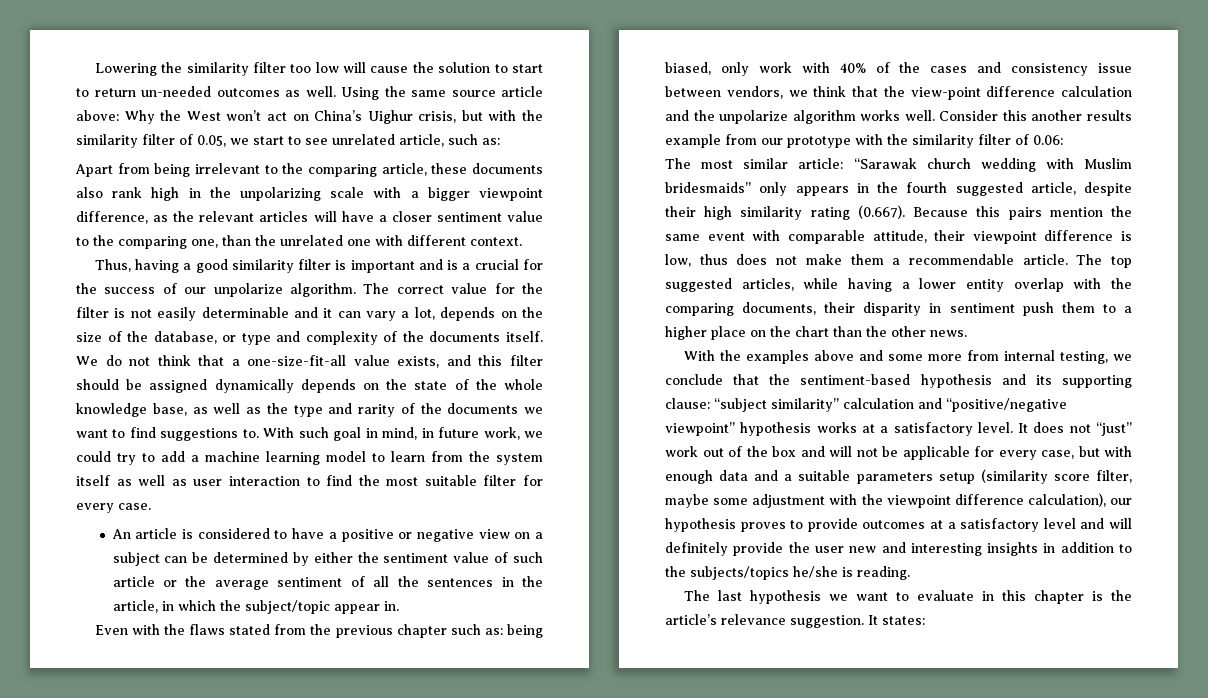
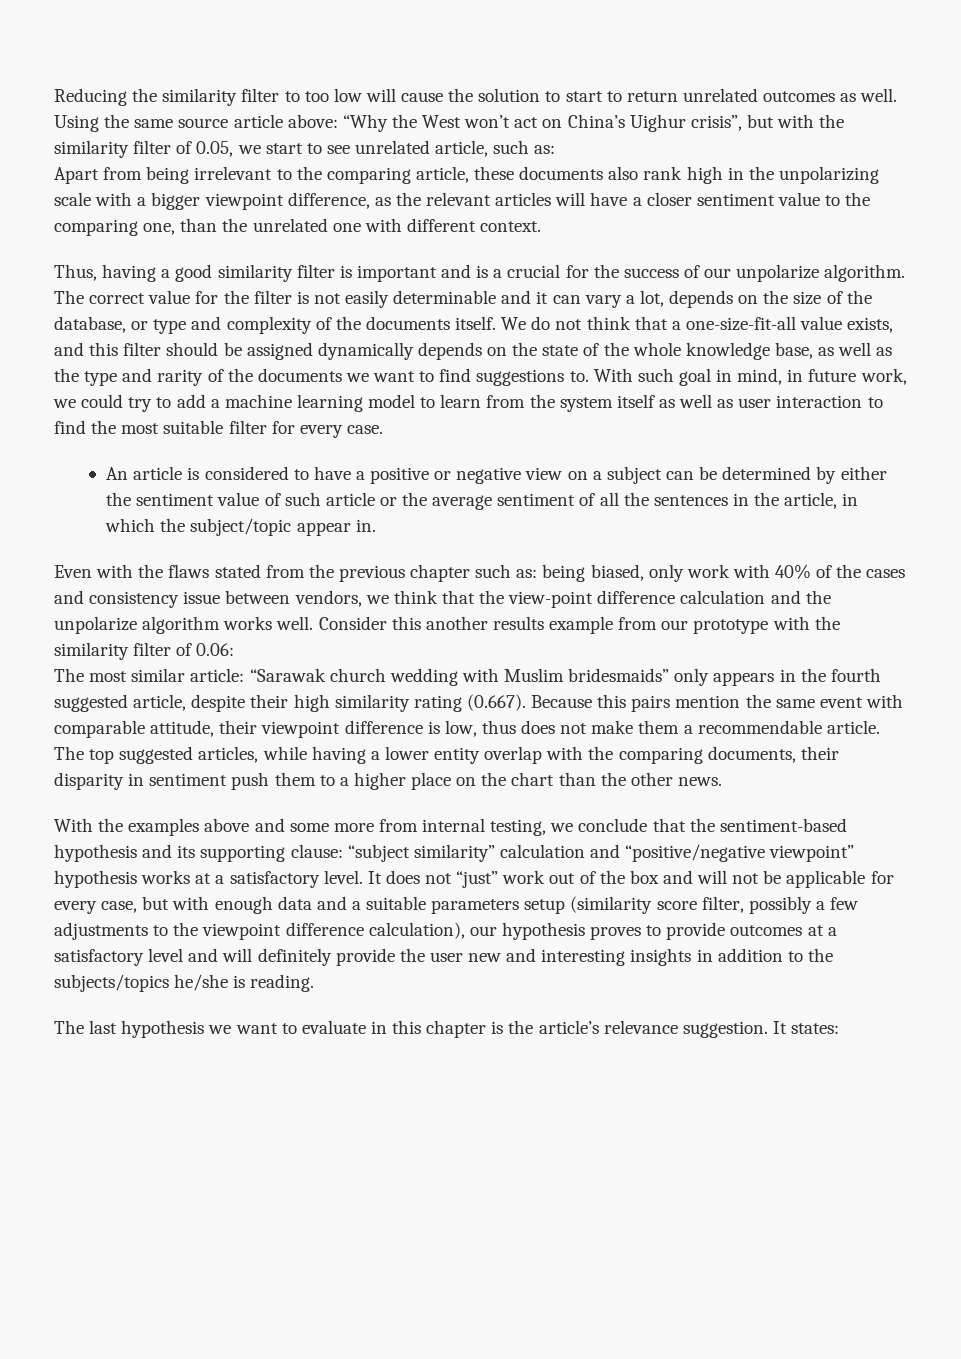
- Lowering the similarity filter too low will cause the solution to start to return un-needed outcomes as well.
+ Reducing the similarity filter to too low will cause the solution to start to return unrelated outcomes as well.
- Using the same source article above: Why the West won’t act on China’s Uighur crisis, but with the similarity filter of 0.05, we start to see unrelated article, such as:
+ Using the same source article above: “Why the West won’t act on China’s Uighur crisis”, but with the similarity filter of 0.05, we start to see unrelated article, such as:
- It does not “just” work out of the box and will not be applicable for every case, but with enough data and a suitable parameters setup (similarity score filter, maybe some adjustment with the viewpoint difference calculation), our hypothesis proves to provide outcomes at a satisfactory level and will definitely provide the user new and interesting insights in addition to the subjects/topics he/she is reading.
+ It does not “just” work out of the box and will not be applicable for every case, but with enough data and a suitable parameters setup (similarity score filter, possibly a few adjustments to the viewpoint difference calculation), our hypothesis proves to provide outcomes at a satisfactory level and will definitely provide the user new and interesting insights in addition to the subjects/topics he/she is reading.

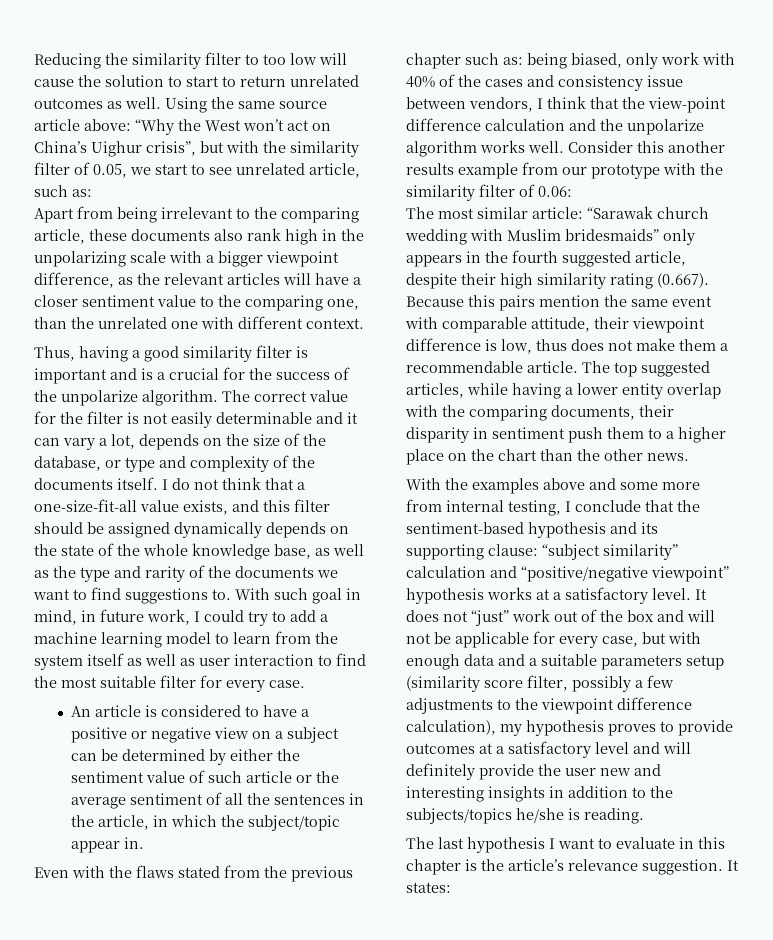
- Thus, having a good similarity filter is important and is a crucial for the success of our unpolarize algorithm.
+ Thus, having a good similarity filter is important and is a crucial for the success of the unpolarize algorithm.
- We do not think that a one-size-fit-all value exists, and this filter should be assigned dynamically depends on the state of the whole knowledge base, as well as the type and rarity of the documents we want to find suggestions to.
+ I do not think that a one-size-fit-all value exists, and this filter should be assigned dynamically depends on the state of the whole knowledge base, as well as the type and rarity of the documents we want to find suggestions to.
- With such goal in mind, in future work, we could try to add a machine learning model to learn from the system itself as well as user interaction to find the most suitable filter for every case.
+ With such goal in mind, in future work, I could try to add a machine learning model to learn from the system itself as well as user interaction to find the most suitable filter for every case.
- Even with the flaws stated from the previous chapter such as: being biased, only work with 40% of the cases and consistency issue between vendors, we think that the view-point difference calculation and the unpolarize algorithm works well.
+ Even with the flaws stated from the previous chapter such as: being biased, only work with 40% of the cases and consistency issue between vendors, I think that the view-point difference calculation and the unpolarize algorithm works well.
- With the examples above and some more from internal testing, we conclude that the sentiment-based hypothesis and its supporting clause: “subject similarity” calculation and “positive/negative viewpoint” hypothesis works at a satisfactory level.
+ With the examples above and some more from internal testing, I conclude that the sentiment-based hypothesis and its supporting clause: “subject similarity” calculation and “positive/negative viewpoint” hypothesis works at a satisfactory level.
- It does not “just” work out of the box and will not be applicable for every case, but with enough data and a suitable parameters setup (similarity score filter, possibly a few adjustments to the viewpoint difference calculation), our hypothesis proves to provide outcomes at a satisfactory level and will definitely provide the user new and interesting insights in addition to the subjects/topics he/she is reading.
+ It does not “just” work out of the box and will not be applicable for every case, but with enough data and a suitable parameters setup (similarity score filter, possibly a few adjustments to the viewpoint difference calculation), my hypothesis proves to provide outcomes at a satisfactory level and will definitely provide the user new and interesting insights in addition to the subjects/topics he/she is reading.
- The last hypothesis we want to evaluate in this chapter is the article’s relevance suggestion.
+ The last hypothesis I want to evaluate in this chapter is the article’s relevance suggestion.

